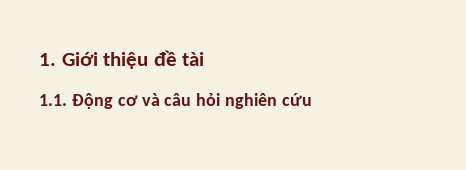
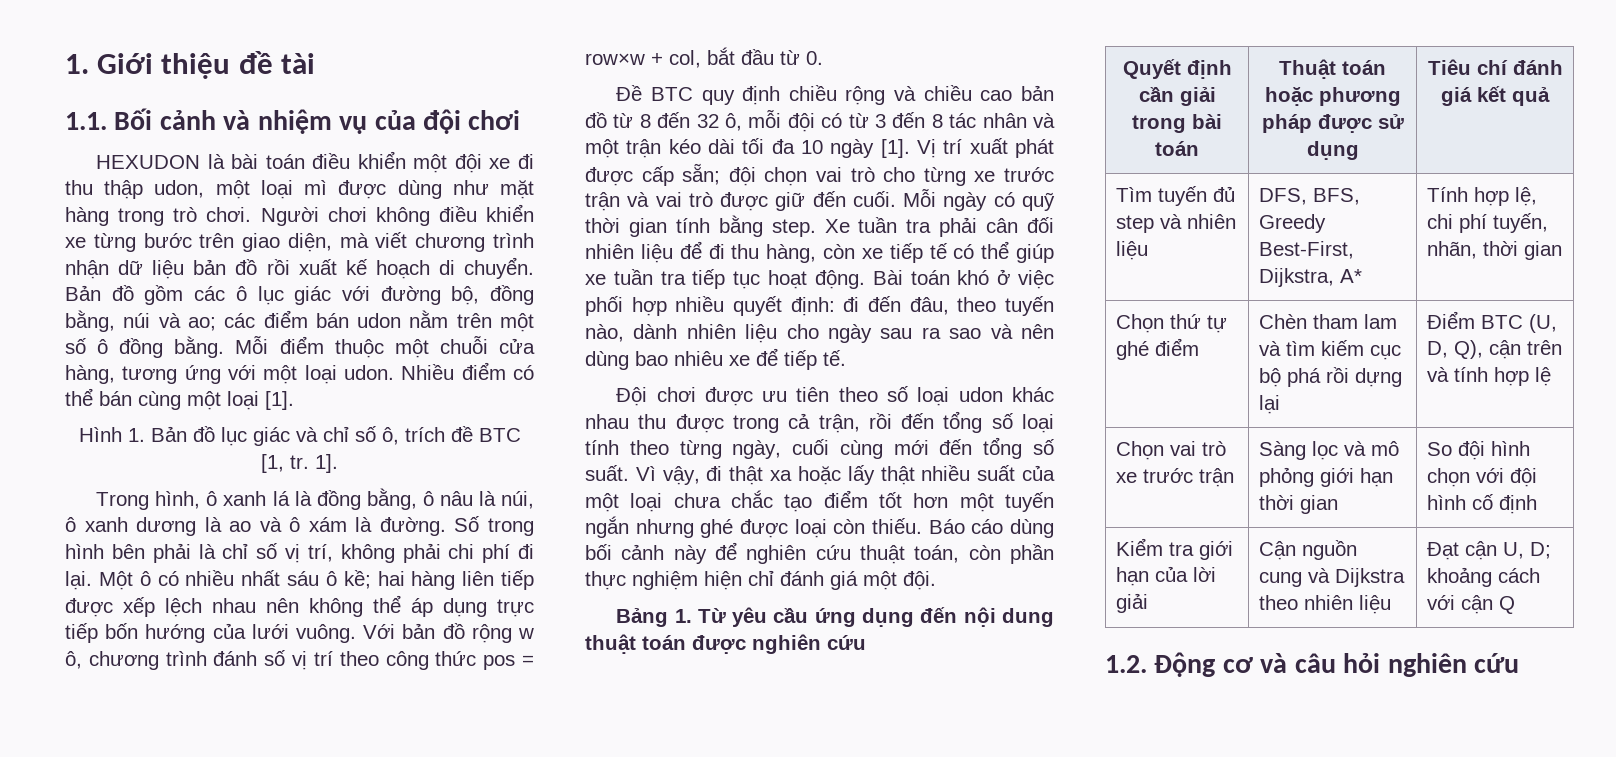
- 1.1. Động cơ và câu hỏi nghiên cứu
+ 1.1. Bối cảnh và nhiệm vụ của đội chơi
+ HEXUDON là bài toán điều khiển một đội xe đi thu thập udon, một loại mì được dùng như mặt hàng trong trò chơi. Người chơi không điều khiển xe từng bước trên giao diện, mà viết chương trình nhận dữ liệu bản đồ rồi xuất kế hoạch di chuyển. Bản đồ gồm các ô lục giác với đường bộ, đồng bằng, núi và ao; các điểm bán udon nằm trên một số ô đồng bằng. Mỗi điểm thuộc một chuỗi cửa hàng, tương ứng với một loại udon. Nhiều điểm có thể bán cùng một loại [1].
+ Hình 1. Bản đồ lục giác và chỉ số ô, trích đề BTC [1, tr. 1].
+ Trong hình, ô xanh lá là đồng bằng, ô nâu là núi, ô xanh dương là ao và ô xám là đường. Số trong hình bên phải là chỉ số vị trí, không phải chi phí đi lại. Một ô có nhiều nhất sáu ô kề; hai hàng liên tiếp được xếp lệch nhau nên không thể áp dụng trực tiếp bốn hướng của lưới vuông. Với bản đồ rộng w ô, chương trình đánh số vị trí theo công thức pos = row×w + col, bắt đầu từ 0.
+ Đề BTC quy định chiều rộng và chiều cao bản đồ từ 8 đến 32 ô, mỗi đội có từ 3 đến 8 tác nhân và một trận kéo dài tối đa 10 ngày [1]. Vị trí xuất phát được cấp sẵn; đội chọn vai trò cho từng xe trước trận và vai trò được giữ đến cuối. Mỗi ngày có quỹ thời gian tính bằng step. Xe tuần tra phải cân đối nhiên liệu để đi thu hàng, còn xe tiếp tế có thể giúp xe tuần tra tiếp tục hoạt động. Bài toán khó ở việc phối hợp nhiều quyết định: đi đến đâu, theo tuyến nào, dành nhiên liệu cho ngày sau ra sao và nên dùng bao nhiêu xe để tiếp tế.
+ Đội chơi được ưu tiên theo số loại udon khác nhau thu được trong cả trận, rồi đến tổng số loại tính theo từng ngày, cuối cùng mới đến tổng số suất. Vì vậy, đi thật xa hoặc lấy thật nhiều suất của một loại chưa chắc tạo điểm tốt hơn một tuyến ngắn nhưng ghé được loại còn thiếu. Báo cáo dùng bối cảnh này để nghiên cứu thuật toán, còn phần thực nghiệm hiện chỉ đánh giá một đội.
+ Bảng 1. Từ yêu cầu ứng dụng đến nội dung thuật toán được nghiên cứu
+ Quyết định cần giải trong bài toán | Thuật toán hoặc phương pháp được sử dụng | Tiêu chí đánh giá kết quả
+ Tìm tuyến đủ step và nhiên liệu | DFS, BFS, Greedy Best-First, Dijkstra, A* | Tính hợp lệ, chi phí tuyến, nhãn, thời gian
+ Chọn thứ tự ghé điểm | Chèn tham lam và tìm kiếm cục bộ phá rồi dựng lại | Điểm BTC (U, D, Q), cận trên và tính hợp lệ
+ Chọn vai trò xe trước trận | Sàng lọc và mô phỏng giới hạn thời gian | So đội hình chọn với đội hình cố định
+ Kiểm tra giới hạn của lời giải | Cận nguồn cung và Dijkstra theo nhiên liệu | Đạt cận U, D; khoảng cách với cận Q
+ 1.2. Động cơ và câu hỏi nghiên cứu

